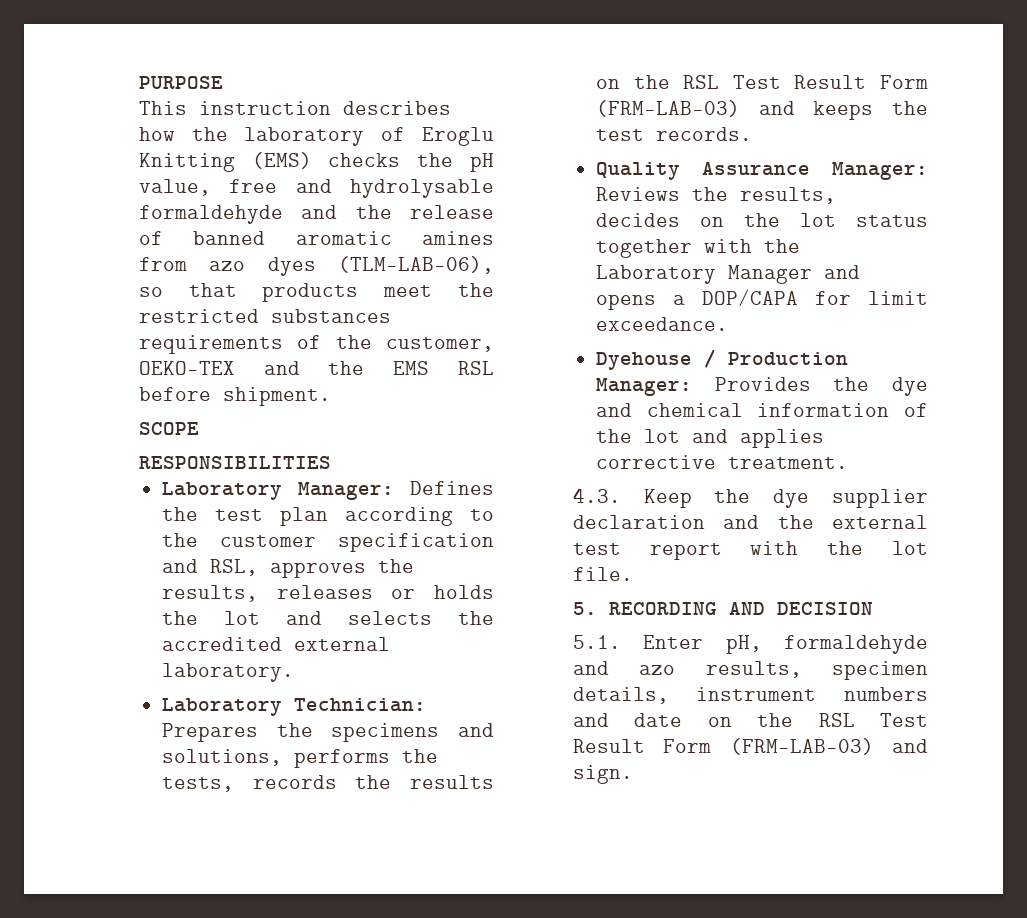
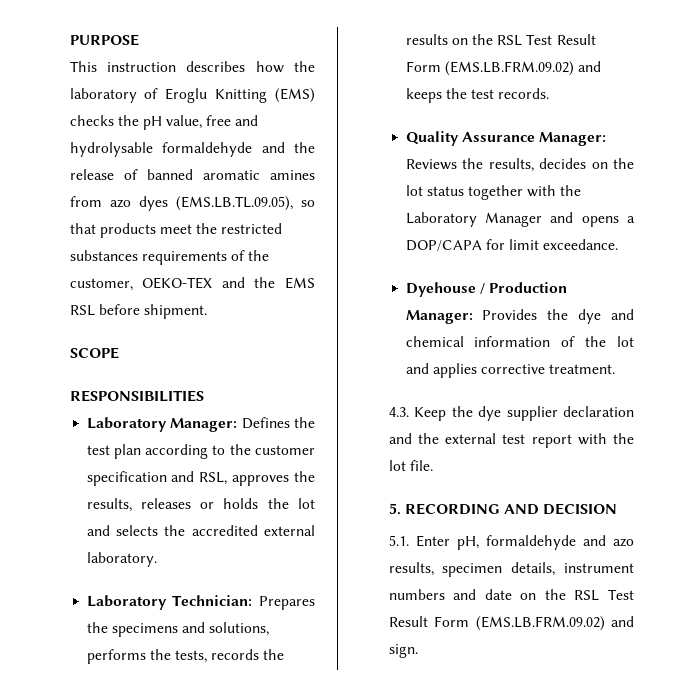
- This instruction describes how the laboratory of Eroglu Knitting (EMS) checks the pH value, free and hydrolysable formaldehyde and the release of banned aromatic amines from azo dyes (TLM-LAB-06), so that products meet the restricted substances requirements of the customer, OEKO-TEX and the EMS RSL before shipment.
+ This instruction describes how the laboratory of Eroglu Knitting (EMS) checks the pH value, free and hydrolysable formaldehyde and the release of banned aromatic amines from azo dyes (EMS.LB.TL.09.05), so that products meet the restricted substances requirements of the customer, OEKO-TEX and the EMS RSL before shipment.
- Laboratory Technician: Prepares the specimens and solutions, performs the tests, records the results on the RSL Test Result Form (FRM-LAB-03) and keeps the test records.
+ Laboratory Technician: Prepares the specimens and solutions, performs the tests, records the results on the RSL Test Result Form (EMS.LB.FRM.09.02) and keeps the test records.
- 5.1. Enter pH, formaldehyde and azo results, specimen details, instrument numbers and date on the RSL Test Result Form (FRM-LAB-03) and sign.
+ 5.1. Enter pH, formaldehyde and azo results, specimen details, instrument numbers and date on the RSL Test Result Form (EMS.LB.FRM.09.02) and sign.

